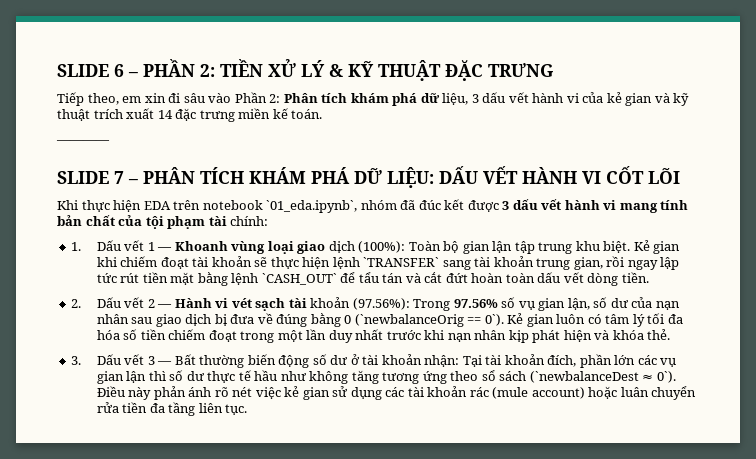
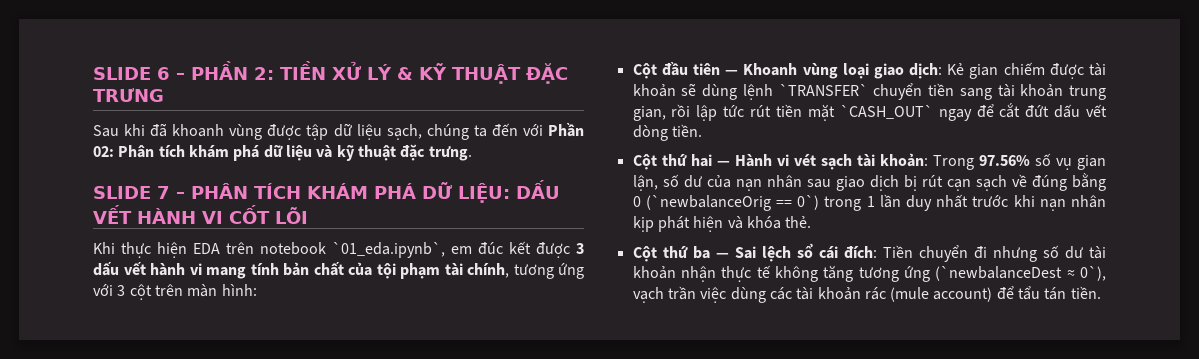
- Tiếp theo, em xin đi sâu vào Phần 2: Phân tích khám phá dữ liệu, 3 dấu vết hành vi của kẻ gian và kỹ thuật trích xuất 14 đặc trưng miền kế toán.
- ――――
+ Sau khi đã khoanh vùng được tập dữ liệu sạch, chúng ta đến với Phần 02: Phân tích khám phá dữ liệu và kỹ thuật đặc trưng.
- Khi thực hiện EDA trên notebook `01_eda.ipynb`, nhóm đã đúc kết được 3 dấu vết hành vi mang tính bản chất của tội phạm tài chính:
- 1. Dấu vết 1 — Khoanh vùng loại giao dịch (100%): Toàn bộ gian lận tập trung khu biệt. Kẻ gian khi chiếm đoạt tài khoản sẽ thực hiện lệnh `TRANSFER` sang tài khoản trung gian, rồi ngay lập tức rút tiền mặt bằng lệnh `CASH_OUT` để tẩu tán và cắt đứt hoàn toàn dấu vết dòng tiền.
+ Khi thực hiện EDA trên notebook `01_eda.ipynb`, em đúc kết được 3 dấu vết hành vi mang tính bản chất của tội phạm tài chính, tương ứng với 3 cột trên màn hình:
+ Cột đầu tiên — Khoanh vùng loại giao dịch: Kẻ gian chiếm được tài khoản sẽ dùng lệnh `TRANSFER` chuyển tiền sang tài khoản trung gian, rồi lập tức rút tiền mặt `CASH_OUT` ngay để cắt đứt dấu vết dòng tiền.
- 2. Dấu vết 2 — Hành vi vét sạch tài khoản (97.56%): Trong 97.56% số vụ gian lận, số dư của nạn nhân sau giao dịch bị đưa về đúng bằng 0 (`newbalanceOrig == 0`). Kẻ gian luôn có tâm lý tối đa hóa số tiền chiếm đoạt trong một lần duy nhất trước khi nạn nhân kịp phát hiện và khóa thẻ.
+ Cột thứ hai — Hành vi vét sạch tài khoản: Trong 97.56% số vụ gian lận, số dư của nạn nhân sau giao dịch bị rút cạn sạch về đúng bằng 0 (`newbalanceOrig == 0`) trong 1 lần duy nhất trước khi nạn nhân kịp phát hiện và khóa thẻ.
- 3. Dấu vết 3 — Bất thường biến động số dư ở tài khoản nhận: Tại tài khoản đích, phần lớn các vụ gian lận thì số dư thực tế hầu như không tăng tương ứng theo sổ sách (`newbalanceDest ≈ 0`). Điều này phản ánh rõ nét việc kẻ gian sử dụng các tài khoản rác (mule account) hoặc luân chuyển rửa tiền đa tầng liên tục.
+ Cột thứ ba — Sai lệch sổ cái đích: Tiền chuyển đi nhưng số dư tài khoản nhận thực tế không tăng tương ứng (`newbalanceDest ≈ 0`), vạch trần việc dùng các tài khoản rác (mule account) để tẩu tán tiền.

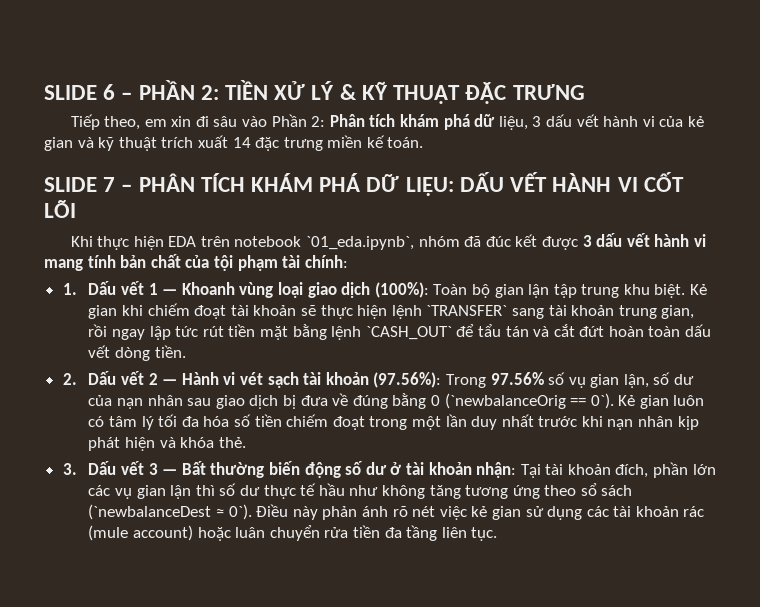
- Sau khi đã khoanh vùng được tập dữ liệu sạch, chúng ta đến với Phần 02: Phân tích khám phá dữ liệu và kỹ thuật đặc trưng.
+ Tiếp theo, em xin đi sâu vào Phần 2: Phân tích khám phá dữ liệu, 3 dấu vết hành vi của kẻ gian và kỹ thuật trích xuất 14 đặc trưng miền kế toán.
- Khi thực hiện EDA trên notebook `01_eda.ipynb`, em đúc kết được 3 dấu vết hành vi mang tính bản chất của tội phạm tài chính, tương ứng với 3 cột trên màn hình:
- Cột đầu tiên — Khoanh vùng loại giao dịch: Kẻ gian chiếm được tài khoản sẽ dùng lệnh `TRANSFER` chuyển tiền sang tài khoản trung gian, rồi lập tức rút tiền mặt `CASH_OUT` ngay để cắt đứt dấu vết dòng tiền.
+ Khi thực hiện EDA trên notebook `01_eda.ipynb`, nhóm đã đúc kết được 3 dấu vết hành vi mang tính bản chất của tội phạm tài chính:
+ 1. Dấu vết 1 — Khoanh vùng loại giao dịch (100%): Toàn bộ gian lận tập trung khu biệt. Kẻ gian khi chiếm đoạt tài khoản sẽ thực hiện lệnh `TRANSFER` sang tài khoản trung gian, rồi ngay lập tức rút tiền mặt bằng lệnh `CASH_OUT` để tẩu tán và cắt đứt hoàn toàn dấu vết dòng tiền.
- Cột thứ hai — Hành vi vét sạch tài khoản: Trong 97.56% số vụ gian lận, số dư của nạn nhân sau giao dịch bị rút cạn sạch về đúng bằng 0 (`newbalanceOrig == 0`) trong 1 lần duy nhất trước khi nạn nhân kịp phát hiện và khóa thẻ.
+ 2. Dấu vết 2 — Hành vi vét sạch tài khoản (97.56%): Trong 97.56% số vụ gian lận, số dư của nạn nhân sau giao dịch bị đưa về đúng bằng 0 (`newbalanceOrig == 0`). Kẻ gian luôn có tâm lý tối đa hóa số tiền chiếm đoạt trong một lần duy nhất trước khi nạn nhân kịp phát hiện và khóa thẻ.
- Cột thứ ba — Sai lệch sổ cái đích: Tiền chuyển đi nhưng số dư tài khoản nhận thực tế không tăng tương ứng (`newbalanceDest ≈ 0`), vạch trần việc dùng các tài khoản rác (mule account) để tẩu tán tiền.
+ 3. Dấu vết 3 — Bất thường biến động số dư ở tài khoản nhận: Tại tài khoản đích, phần lớn các vụ gian lận thì số dư thực tế hầu như không tăng tương ứng theo sổ sách (`newbalanceDest ≈ 0`). Điều này phản ánh rõ nét việc kẻ gian sử dụng các tài khoản rác (mule account) hoặc luân chuyển rửa tiền đa tầng liên tục.

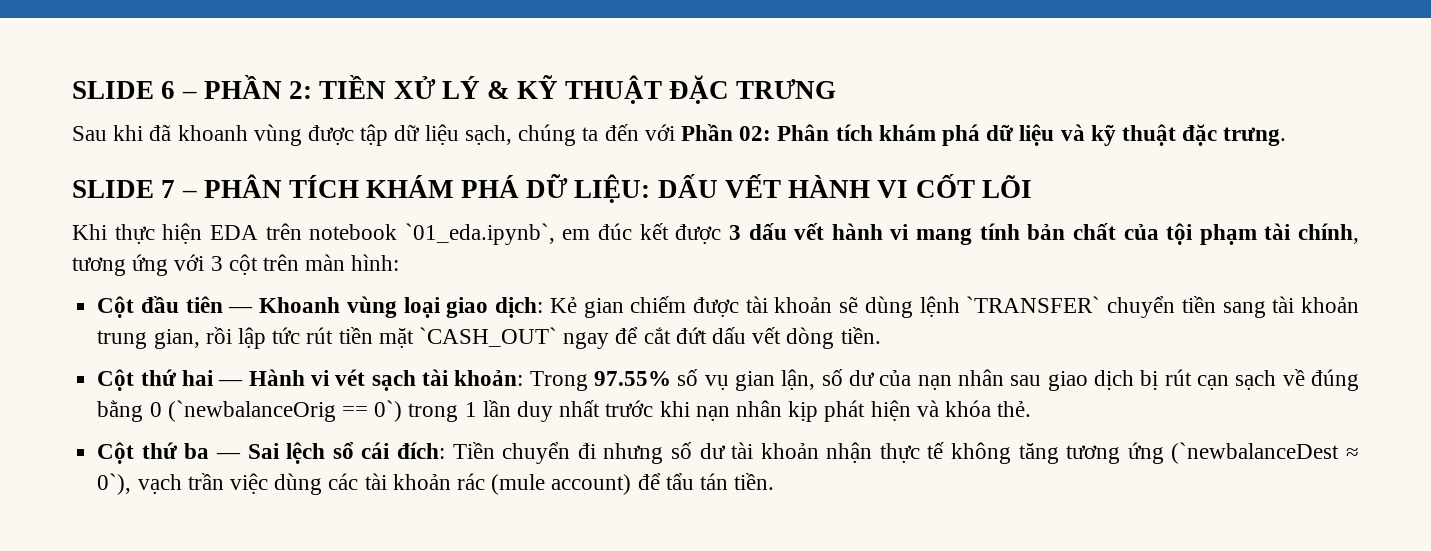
- Tiếp theo, em xin đi sâu vào Phần 2: Phân tích khám phá dữ liệu, 3 dấu vết hành vi của kẻ gian và kỹ thuật trích xuất 14 đặc trưng miền kế toán.
+ Sau khi đã khoanh vùng được tập dữ liệu sạch, chúng ta đến với Phần 02: Phân tích khám phá dữ liệu và kỹ thuật đặc trưng.
- Khi thực hiện EDA trên notebook `01_eda.ipynb`, nhóm đã đúc kết được 3 dấu vết hành vi mang tính bản chất của tội phạm tài chính:
- 1. Dấu vết 1 — Khoanh vùng loại giao dịch (100%): Toàn bộ gian lận tập trung khu biệt. Kẻ gian khi chiếm đoạt tài khoản sẽ thực hiện lệnh `TRANSFER` sang tài khoản trung gian, rồi ngay lập tức rút tiền mặt bằng lệnh `CASH_OUT` để tẩu tán và cắt đứt hoàn toàn dấu vết dòng tiền.
+ Khi thực hiện EDA trên notebook `01_eda.ipynb`, em đúc kết được 3 dấu vết hành vi mang tính bản chất của tội phạm tài chính, tương ứng với 3 cột trên màn hình:
+ Cột đầu tiên — Khoanh vùng loại giao dịch: Kẻ gian chiếm được tài khoản sẽ dùng lệnh `TRANSFER` chuyển tiền sang tài khoản trung gian, rồi lập tức rút tiền mặt `CASH_OUT` ngay để cắt đứt dấu vết dòng tiền.
- 2. Dấu vết 2 — Hành vi vét sạch tài khoản (97.56%): Trong 97.56% số vụ gian lận, số dư của nạn nhân sau giao dịch bị đưa về đúng bằng 0 (`newbalanceOrig == 0`). Kẻ gian luôn có tâm lý tối đa hóa số tiền chiếm đoạt trong một lần duy nhất trước khi nạn nhân kịp phát hiện và khóa thẻ.
+ Cột thứ hai — Hành vi vét sạch tài khoản: Trong 97.55% số vụ gian lận, số dư của nạn nhân sau giao dịch bị rút cạn sạch về đúng bằng 0 (`newbalanceOrig == 0`) trong 1 lần duy nhất trước khi nạn nhân kịp phát hiện và khóa thẻ.
- 3. Dấu vết 3 — Bất thường biến động số dư ở tài khoản nhận: Tại tài khoản đích, phần lớn các vụ gian lận thì số dư thực tế hầu như không tăng tương ứng theo sổ sách (`newbalanceDest ≈ 0`). Điều này phản ánh rõ nét việc kẻ gian sử dụng các tài khoản rác (mule account) hoặc luân chuyển rửa tiền đa tầng liên tục.
+ Cột thứ ba — Sai lệch sổ cái đích: Tiền chuyển đi nhưng số dư tài khoản nhận thực tế không tăng tương ứng (`newbalanceDest ≈ 0`), vạch trần việc dùng các tài khoản rác (mule account) để tẩu tán tiền.

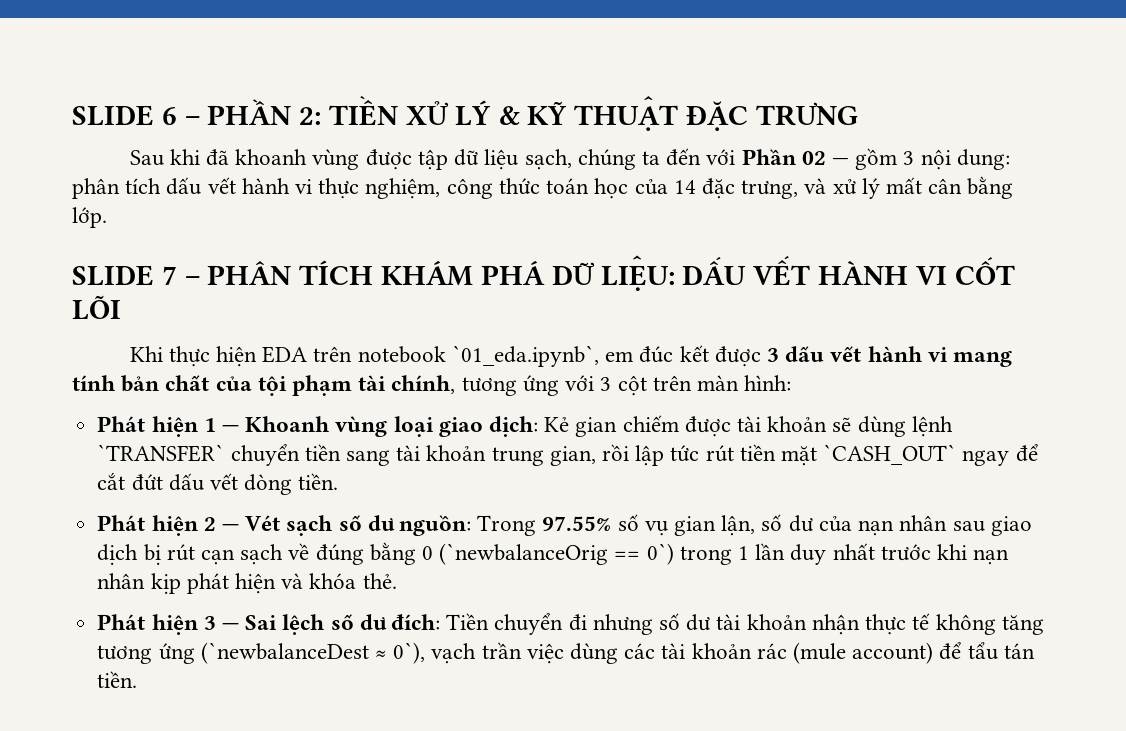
- Sau khi đã khoanh vùng được tập dữ liệu sạch, chúng ta đến với Phần 02: Phân tích khám phá dữ liệu và kỹ thuật đặc trưng.
+ Sau khi đã khoanh vùng được tập dữ liệu sạch, chúng ta đến với Phần 02 — gồm 3 nội dung: phân tích dấu vết hành vi thực nghiệm, công thức toán học của 14 đặc trưng, và xử lý mất cân bằng lớp.
- Cột đầu tiên — Khoanh vùng loại giao dịch: Kẻ gian chiếm được tài khoản sẽ dùng lệnh `TRANSFER` chuyển tiền sang tài khoản trung gian, rồi lập tức rút tiền mặt `CASH_OUT` ngay để cắt đứt dấu vết dòng tiền.
+ Phát hiện 1 — Khoanh vùng loại giao dịch: Kẻ gian chiếm được tài khoản sẽ dùng lệnh `TRANSFER` chuyển tiền sang tài khoản trung gian, rồi lập tức rút tiền mặt `CASH_OUT` ngay để cắt đứt dấu vết dòng tiền.
- Cột thứ hai — Hành vi vét sạch tài khoản: Trong 97.55% số vụ gian lận, số dư của nạn nhân sau giao dịch bị rút cạn sạch về đúng bằng 0 (`newbalanceOrig == 0`) trong 1 lần duy nhất trước khi nạn nhân kịp phát hiện và khóa thẻ.
+ Phát hiện 2 — Vét sạch số dư nguồn: Trong 97.55% số vụ gian lận, số dư của nạn nhân sau giao dịch bị rút cạn sạch về đúng bằng 0 (`newbalanceOrig == 0`) trong 1 lần duy nhất trước khi nạn nhân kịp phát hiện và khóa thẻ.
- Cột thứ ba — Sai lệch sổ cái đích: Tiền chuyển đi nhưng số dư tài khoản nhận thực tế không tăng tương ứng (`newbalanceDest ≈ 0`), vạch trần việc dùng các tài khoản rác (mule account) để tẩu tán tiền.
+ Phát hiện 3 — Sai lệch số dư đích: Tiền chuyển đi nhưng số dư tài khoản nhận thực tế không tăng tương ứng (`newbalanceDest ≈ 0`), vạch trần việc dùng các tài khoản rác (mule account) để tẩu tán tiền.

